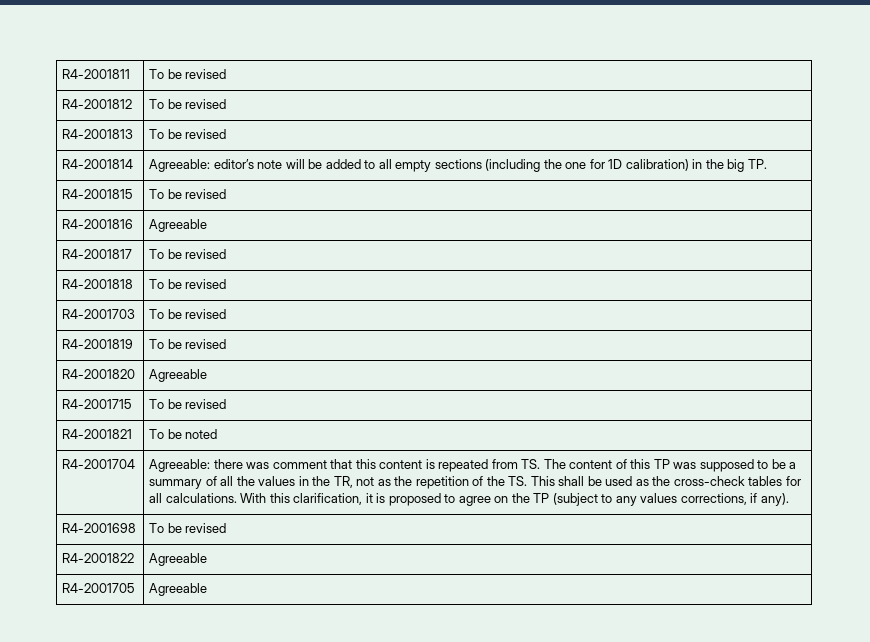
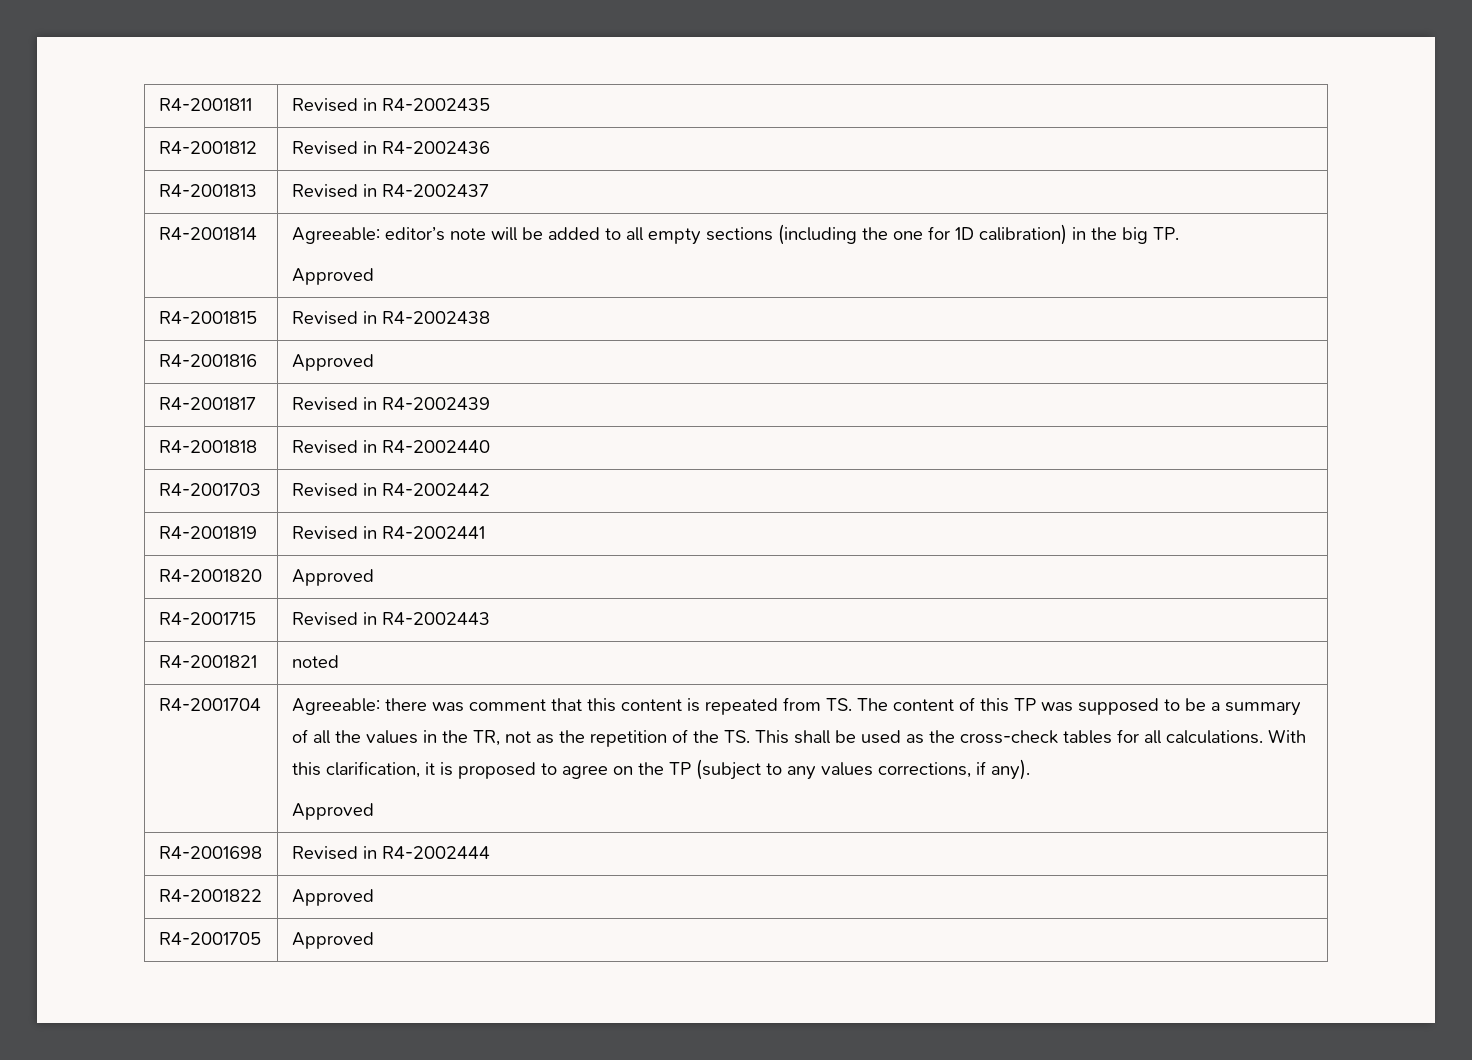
- R4-2001811 | To be revised
- R4-2001812 | To be revised
- R4-2001813 | To be revised
+ R4-2001811 | Revised in R4-2002435
+ R4-2001812 | Revised in R4-2002436
+ R4-2001813 | Revised in R4-2002437
  R4-2001814 | Agreeable: editor’s note will be added to all empty sections (including the one for 1D calibration) in the big TP.
+ Approved
- R4-2001815 | To be revised
+ R4-2001815 | Revised in R4-2002438
- R4-2001816 | Agreeable
+ R4-2001816 | Approved
- R4-2001817 | To be revised
- R4-2001818 | To be revised
- R4-2001703 | To be revised
- R4-2001819 | To be revised
+ R4-2001817 | Revised in R4-2002439
+ R4-2001818 | Revised in R4-2002440
+ R4-2001703 | Revised in R4-2002442
+ R4-2001819 | Revised in R4-2002441
- R4-2001820 | Agreeable
+ R4-2001820 | Approved
- R4-2001715 | To be revised
+ R4-2001715 | Revised in R4-2002443
- R4-2001821 | To be noted
+ R4-2001821 | noted
  With this clarification, it is proposed to agree on the TP (subject to any values corrections, if any).
+ Approved
- R4-2001698 | To be revised
+ R4-2001698 | Revised in R4-2002444
- R4-2001822 | Agreeable
+ R4-2001822 | Approved
- R4-2001705 | Agreeable
+ R4-2001705 | Approved

